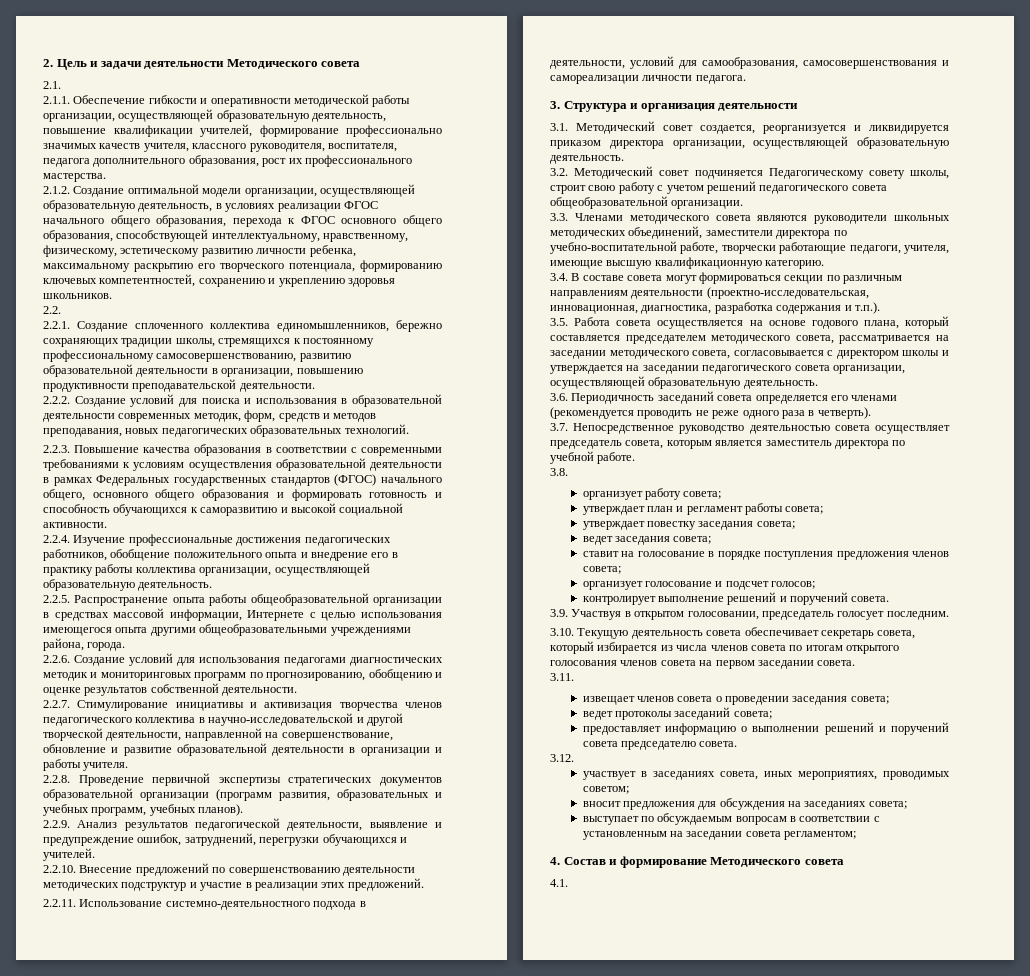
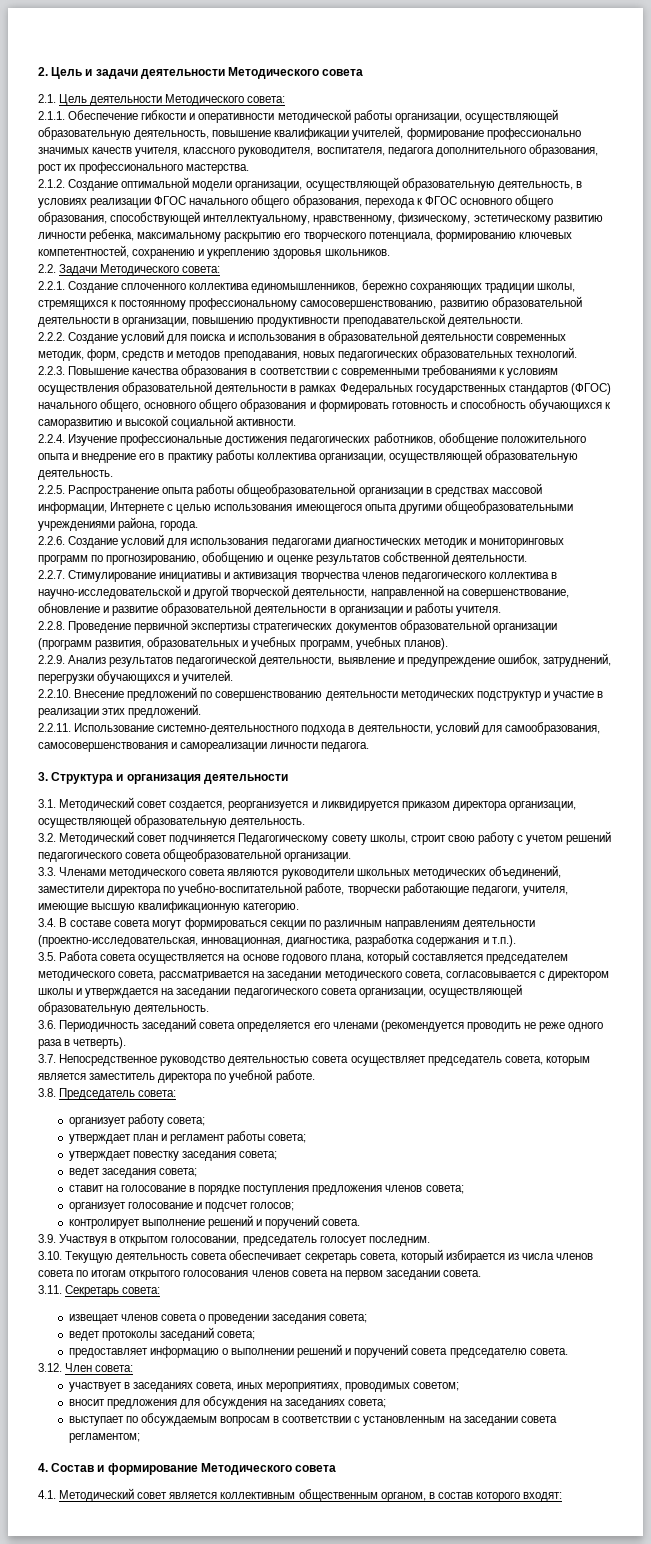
- 2.1.
+ 2.1. Цель деятельности Методического совета:
- 2.2.
+ 2.2. Задачи Методического совета:
- 3.8.
+ 3.8. Председатель совета:
- 3.11.
+ 3.11. Секретарь совета:
- 3.12.
+ 3.12. Член совета:
- 4.1.
+ 4.1. Методический совет является коллективным общественным органом, в состав которого входят:

